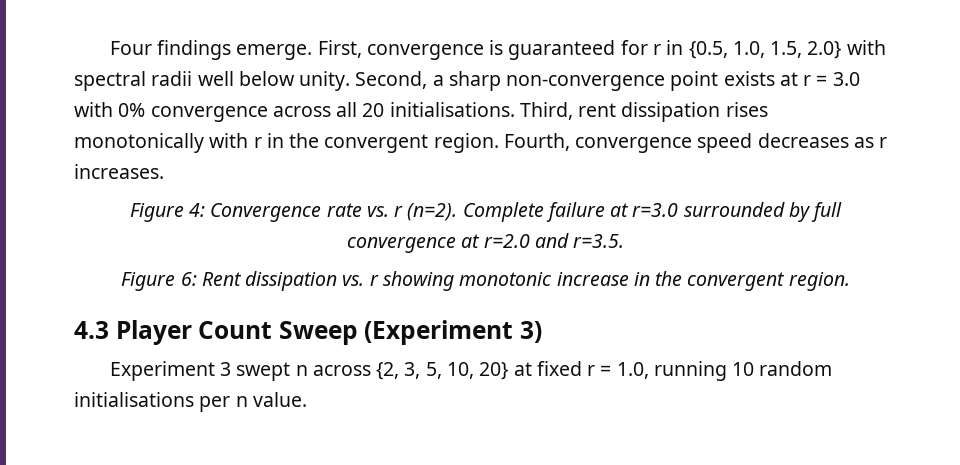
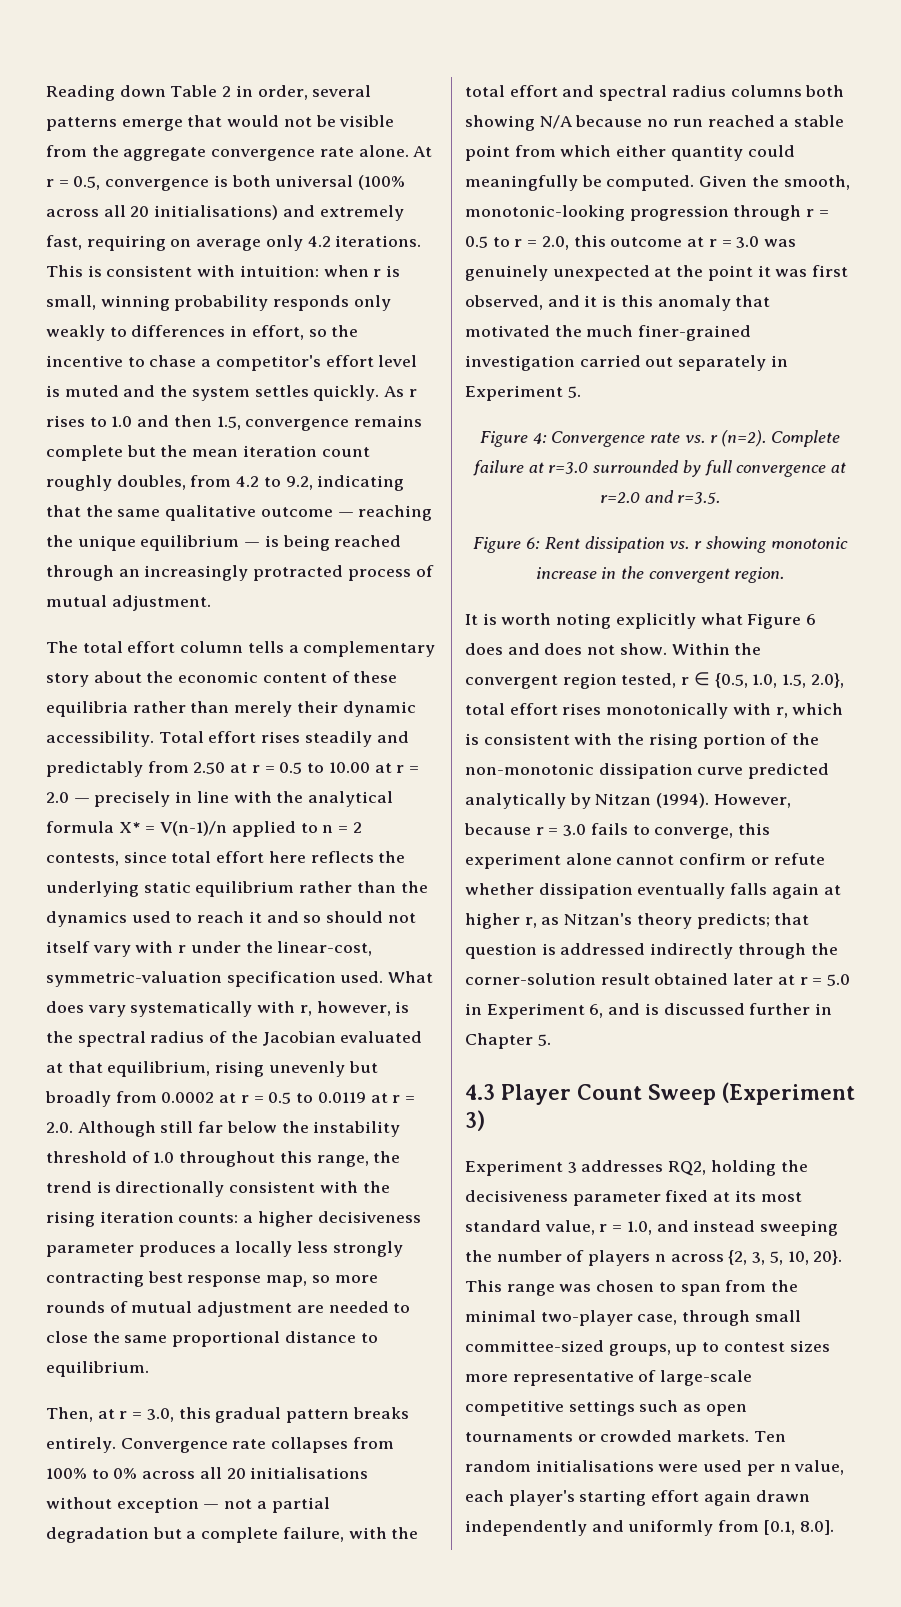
- Four findings emerge. First, convergence is guaranteed for r in {0.5, 1.0, 1.5, 2.0} with spectral radii well below unity. Second, a sharp non-convergence point exists at r = 3.0 with 0% convergence across all 20 initialisations. Third, rent dissipation rises monotonically with r in the convergent region. Fourth, convergence speed decreases as r increases.
+ Reading down Table 2 in order, several patterns emerge that would not be visible from the aggregate convergence rate alone. At r = 0.5, convergence is both universal (100% across all 20 initialisations) and extremely fast, requiring on average only 4.2 iterations. This is consistent with intuition: when r is small, winning probability responds only weakly to differences in effort, so the incentive to chase a competitor's effort level is muted and the system settles quickly. As r rises to 1.0 and then 1.5, convergence remains complete but the mean iteration count roughly doubles, from 4.2 to 9.2, indicating that the same qualitative outcome — reaching the unique equilibrium — is being reached through an increasingly protracted process of mutual adjustment.
+ The total effort column tells a complementary story about the economic content of these equilibria rather than merely their dynamic accessibility. Total effort rises steadily and predictably from 2.50 at r = 0.5 to 10.00 at r = 2.0 — precisely in line with the analytical formula X* = V(n-1)/n applied to n = 2 contests, since total effort here reflects the underlying static equilibrium rather than the dynamics used to reach it and so should not itself vary with r under the linear-cost, symmetric-valuation specification used. What does vary systematically with r, however, is the spectral radius of the Jacobian evaluated at that equilibrium, rising unevenly but broadly from 0.0002 at r = 0.5 to 0.0119 at r = 2.0. Although still far below the instability threshold of 1.0 throughout this range, the trend is directionally consistent with the rising iteration counts: a higher decisiveness parameter produces a locally less strongly contracting best response map, so more rounds of mutual adjustment are needed to close the same proportional distance to equilibrium.
+ Then, at r = 3.0, this gradual pattern breaks entirely. Convergence rate collapses from 100% to 0% across all 20 initialisations without exception — not a partial degradation but a complete failure, with the total effort and spectral radius columns both showing N/A because no run reached a stable point from which either quantity could meaningfully be computed. Given the smooth, monotonic-looking progression through r = 0.5 to r = 2.0, this outcome at r = 3.0 was genuinely unexpected at the point it was first observed, and it is this anomaly that motivated the much finer-grained investigation carried out separately in Experiment 5.
+ It is worth noting explicitly what Figure 6 does and does not show. Within the convergent region tested, r ∈ {0.5, 1.0, 1.5, 2.0}, total effort rises monotonically with r, which is consistent with the rising portion of the non-monotonic dissipation curve predicted analytically by Nitzan (1994). However, because r = 3.0 fails to converge, this experiment alone cannot confirm or refute whether dissipation eventually falls again at higher r, as Nitzan's theory predicts; that question is addressed indirectly through the corner-solution result obtained later at r = 5.0 in Experiment 6, and is discussed further in Chapter 5.
- Experiment 3 swept n across {2, 3, 5, 10, 20} at fixed r = 1.0, running 10 random initialisations per n value.
+ Experiment 3 addresses RQ2, holding the decisiveness parameter fixed at its most standard value, r = 1.0, and instead sweeping the number of players n across {2, 3, 5, 10, 20}. This range was chosen to span from the minimal two-player case, through small committee-sized groups, up to contest sizes more representative of large-scale competitive settings such as open tournaments or crowded markets. Ten random initialisations were used per n value, each player's starting effort again drawn independently and uniformly from [0.1, 8.0].

